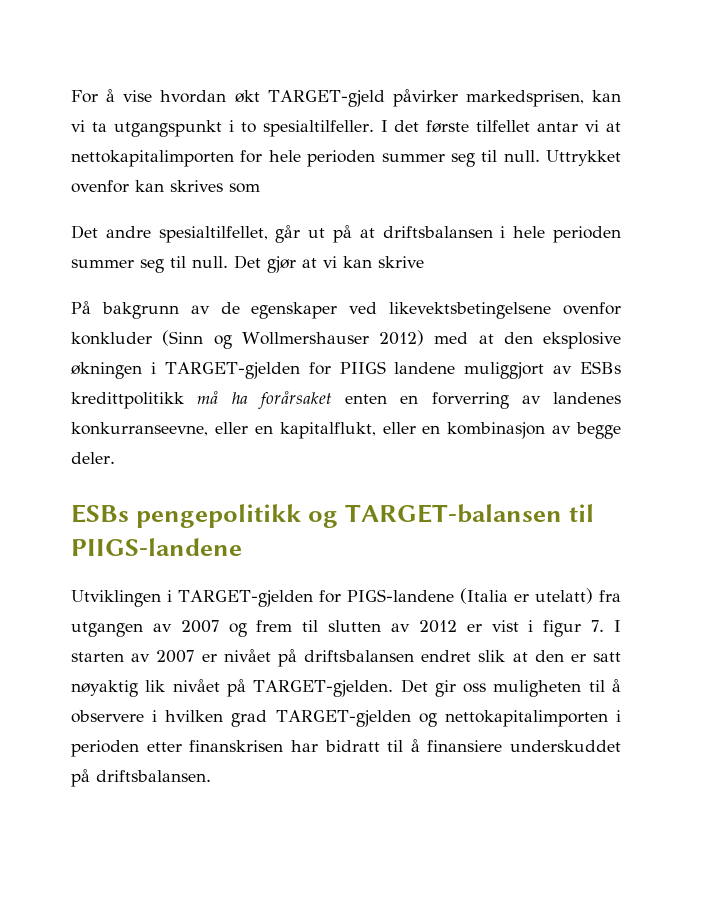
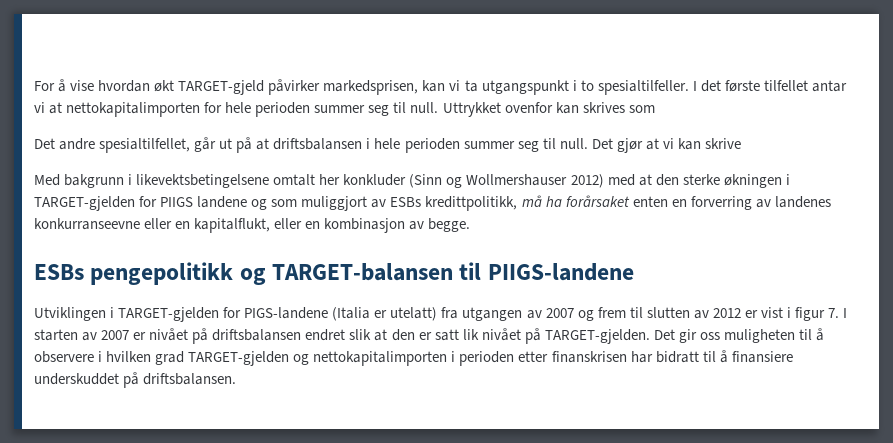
- På bakgrunn av de egenskaper ved likevektsbetingelsene ovenfor konkluder (Sinn og Wollmershauser 2012) med at den eksplosive økningen i TARGET-gjelden for PIIGS landene muliggjort av ESBs kredittpolitikk må ha forårsaket enten en forverring av landenes konkurranseevne, eller en kapitalflukt, eller en kombinasjon av begge deler.
+ Med bakgrunn i likevektsbetingelsene omtalt her konkluder (Sinn og Wollmershauser 2012) med at den sterke økningen i TARGET-gjelden for PIIGS landene og som muliggjort av ESBs kredittpolitikk, må ha forårsaket enten en forverring av landenes konkurranseevne eller en kapitalflukt, eller en kombinasjon av begge.
- Utviklingen i TARGET-gjelden for PIGS-landene (Italia er utelatt) fra utgangen av 2007 og frem til slutten av 2012 er vist i figur 7. I starten av 2007 er nivået på driftsbalansen endret slik at den er satt nøyaktig lik nivået på TARGET-gjelden.
+ Utviklingen i TARGET-gjelden for PIGS-landene (Italia er utelatt) fra utgangen av 2007 og frem til slutten av 2012 er vist i figur 7. I starten av 2007 er nivået på driftsbalansen endret slik at den er satt lik nivået på TARGET-gjelden.

